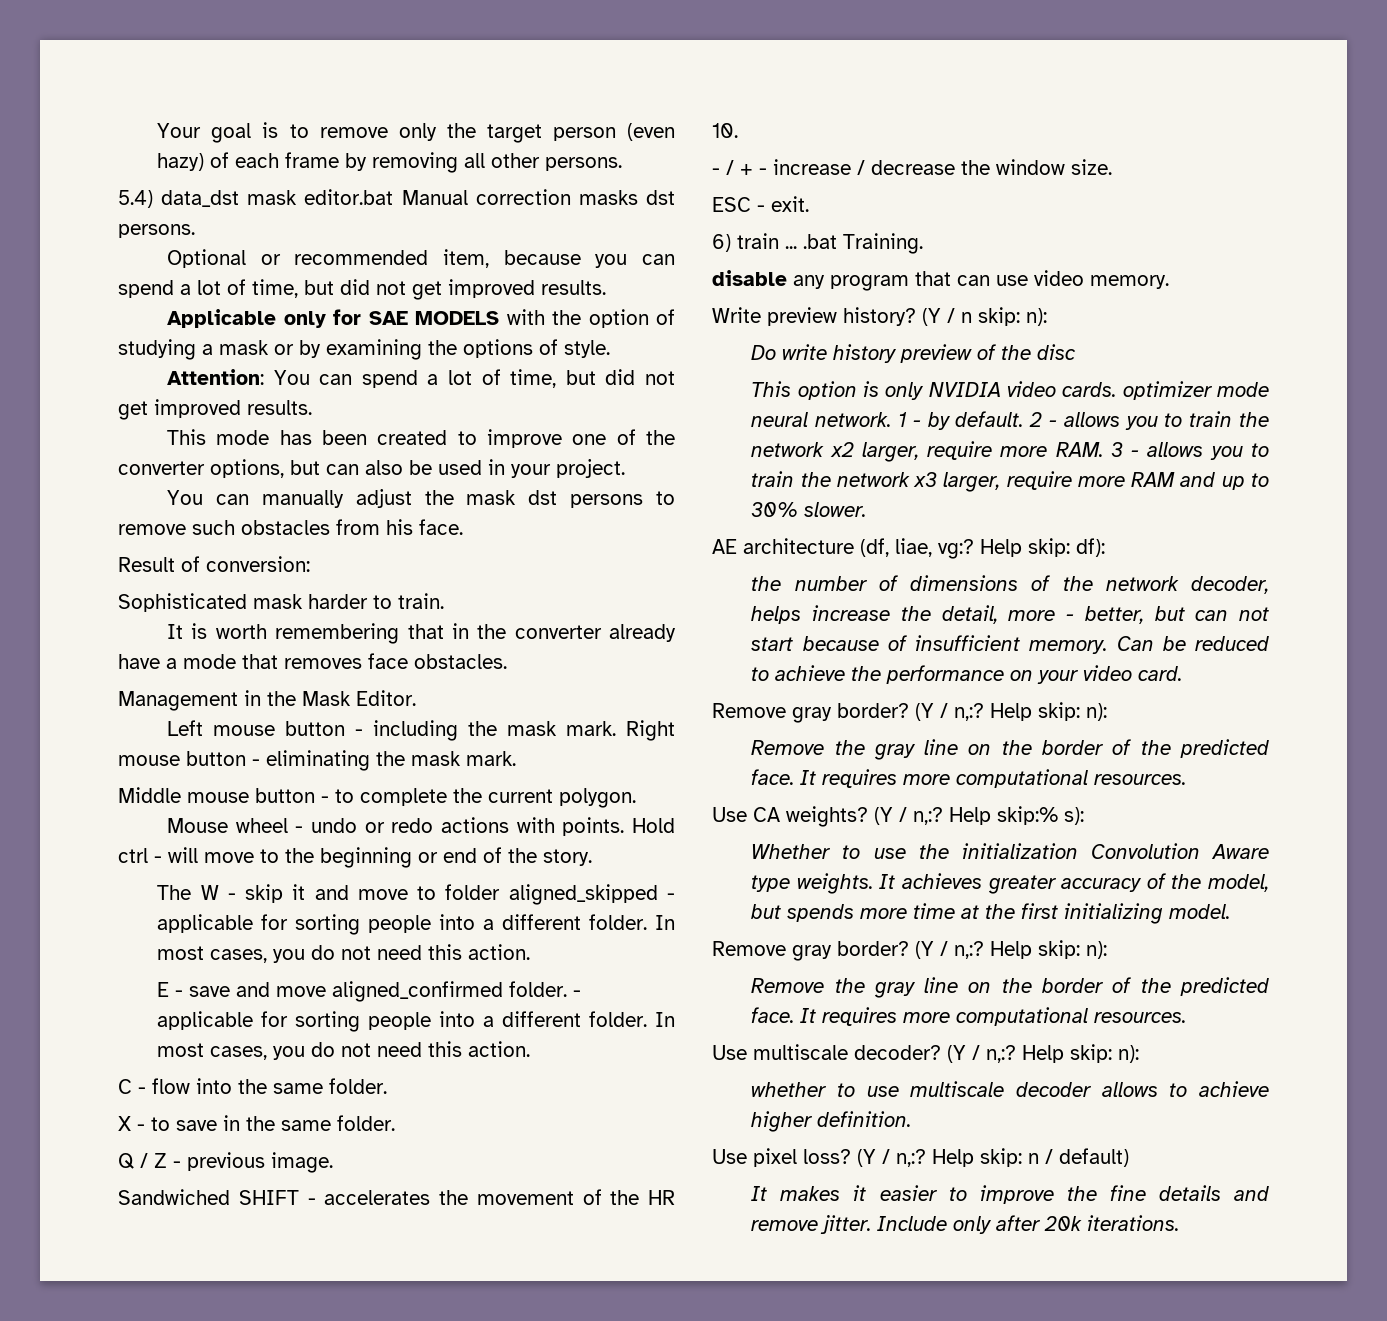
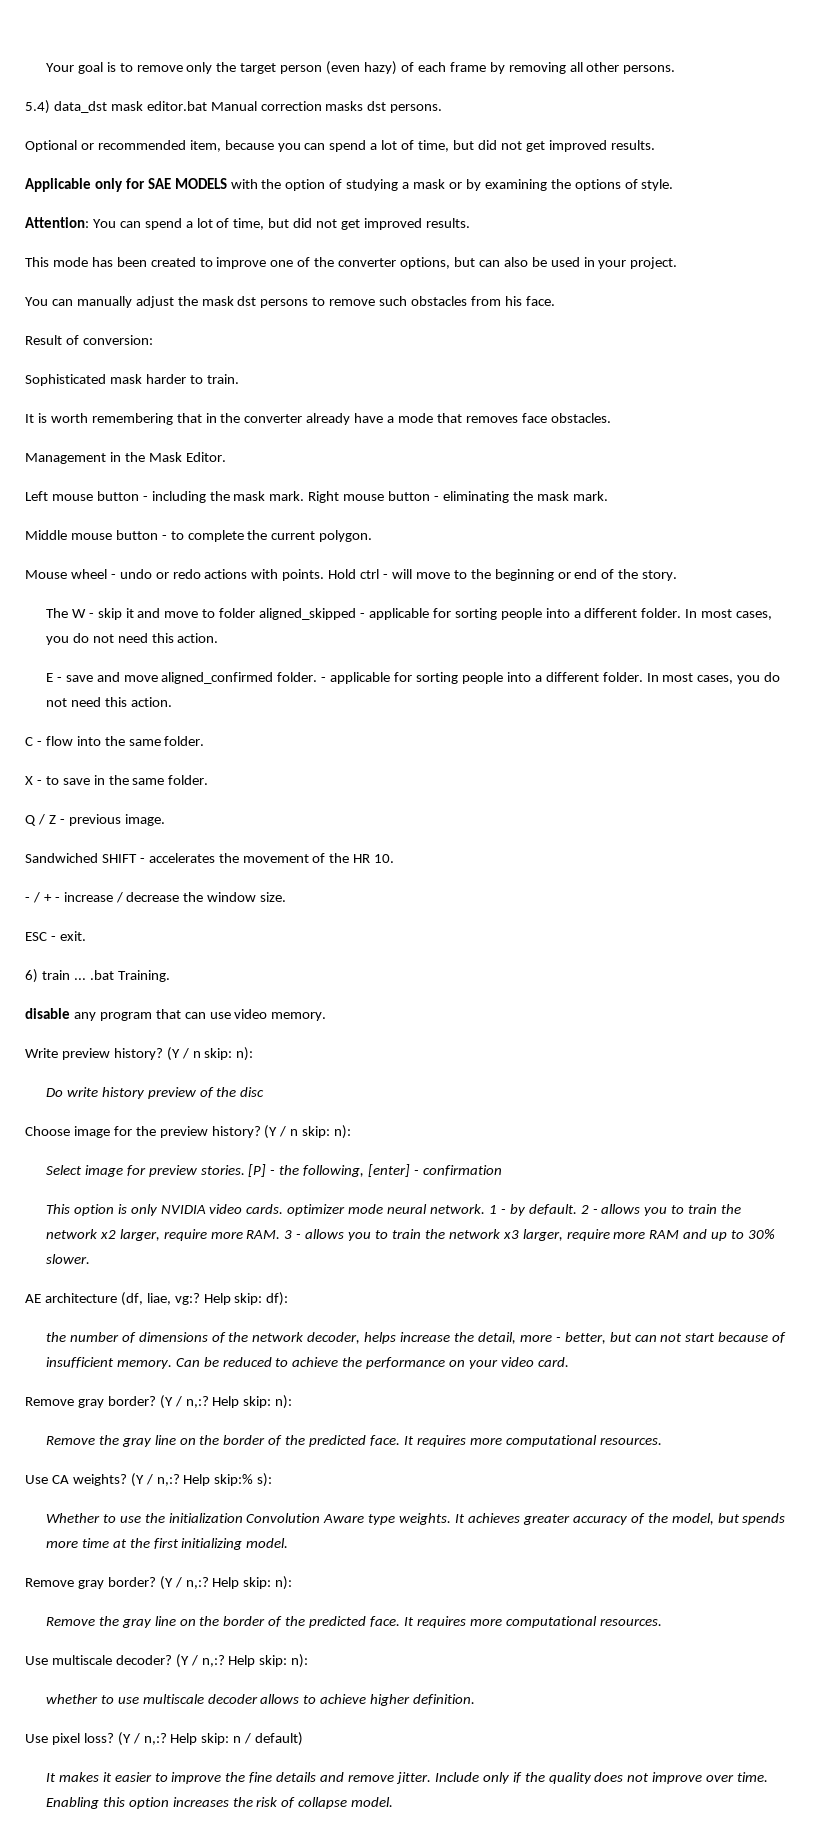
+ Choose image for the preview history? (Y / n skip: n):
+ Select image for preview stories. [P] - the following, [enter] - confirmation
- Include only after 20k iterations.
+ Include only if the quality does not improve over time. Enabling this option increases the risk of collapse model.

